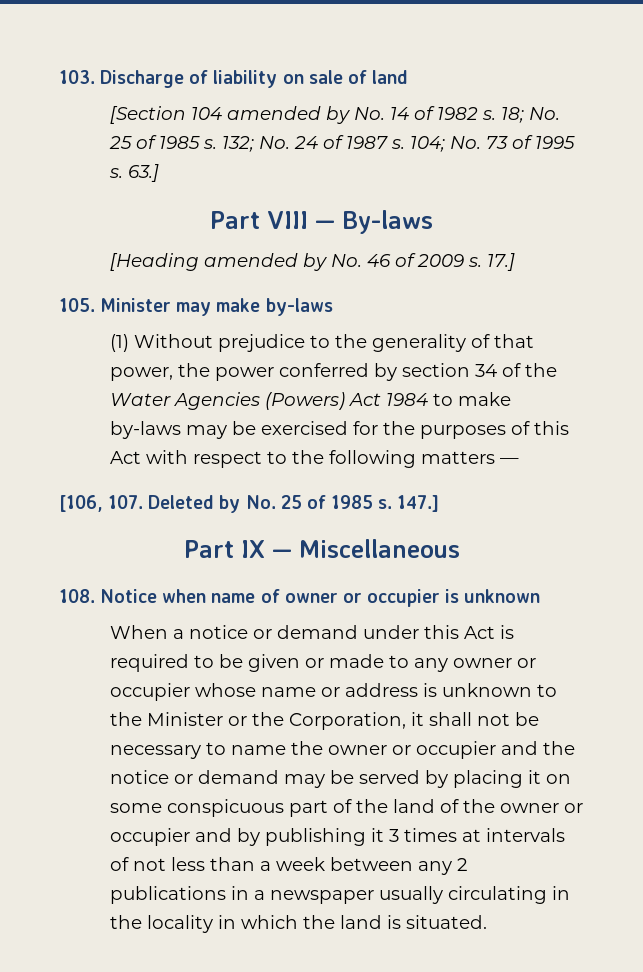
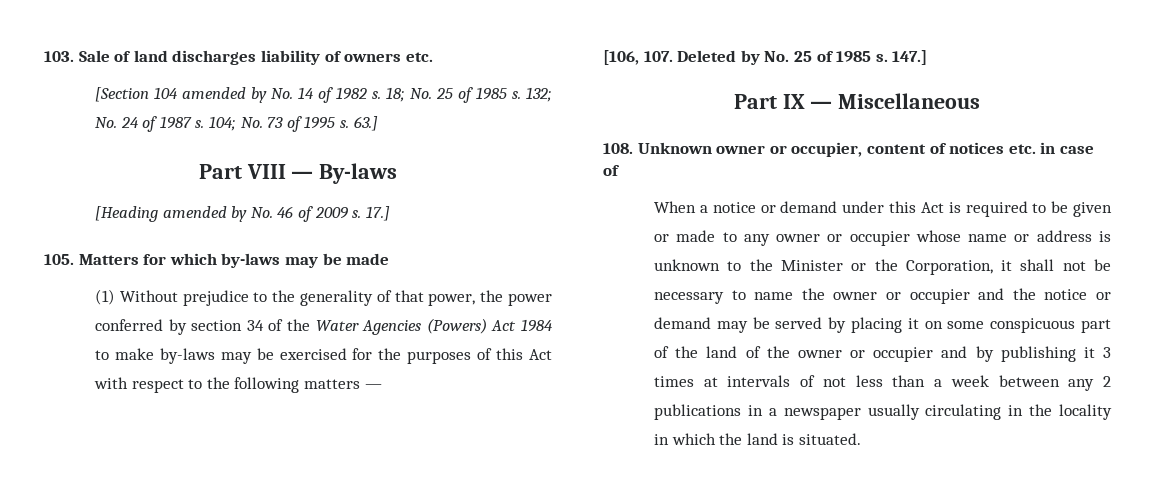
- 103. Discharge of liability on sale of land
+ 103. Sale of land discharges liability of owners etc.
- 105. Minister may make by-laws
+ 105. Matters for which by-laws may be made
- 108. Notice when name of owner or occupier is unknown
+ 108. Unknown owner or occupier, content of notices etc. in case of

